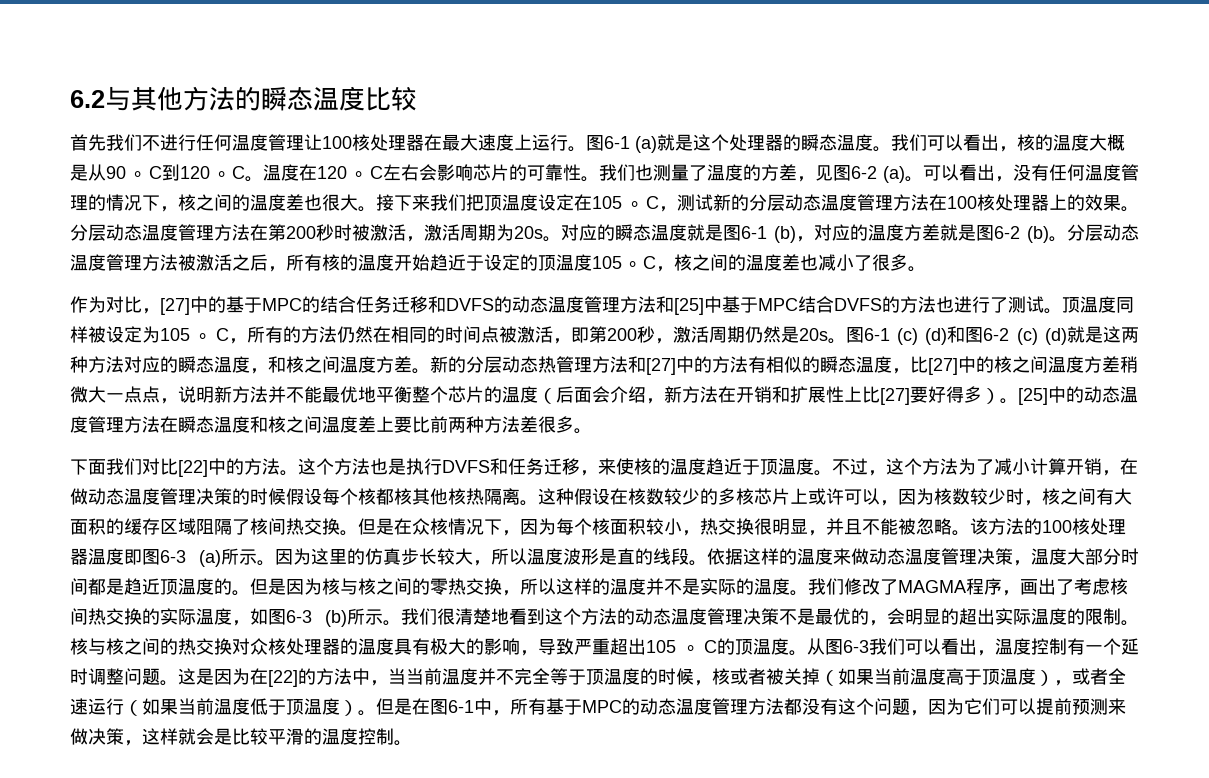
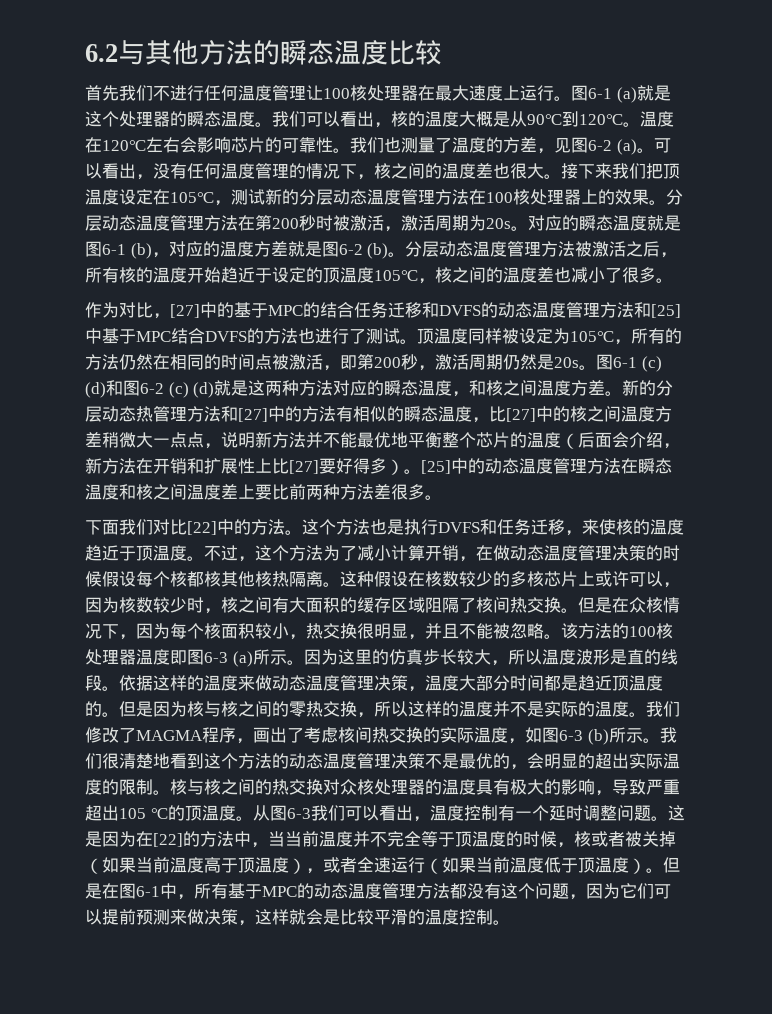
- 我们可以看出，核的温度大概是从90 ∘ C到120 ∘ C。温度在120 ∘ C左右会影响芯片的可靠性。
+ 我们可以看出，核的温度大概是从90℃到120℃。温度在120℃左右会影响芯片的可靠性。
- 接下来我们把顶温度设定在105 ∘ C，测试新的分层动态温度管理方法在100核处理器上的效果。
+ 接下来我们把顶温度设定在105℃，测试新的分层动态温度管理方法在100核处理器上的效果。
- 分层动态温度管理方法被激活之后，所有核的温度开始趋近于设定的顶温度105 ∘ C，核之间的温度差也减小了很多。
+ 分层动态温度管理方法被激活之后，所有核的温度开始趋近于设定的顶温度105℃，核之间的温度差也减小了很多。
- 顶温度同样被设定为105 ∘ C，所有的方法仍然在相同的时间点被激活，即第200秒，激活周期仍然是20s。
+ 顶温度同样被设定为105℃，所有的方法仍然在相同的时间点被激活，即第200秒，激活周期仍然是20s。
- 核与核之间的热交换对众核处理器的温度具有极大的影响，导致严重超出105 ∘ C的顶温度。
+ 核与核之间的热交换对众核处理器的温度具有极大的影响，导致严重超出105 ℃的顶温度。

